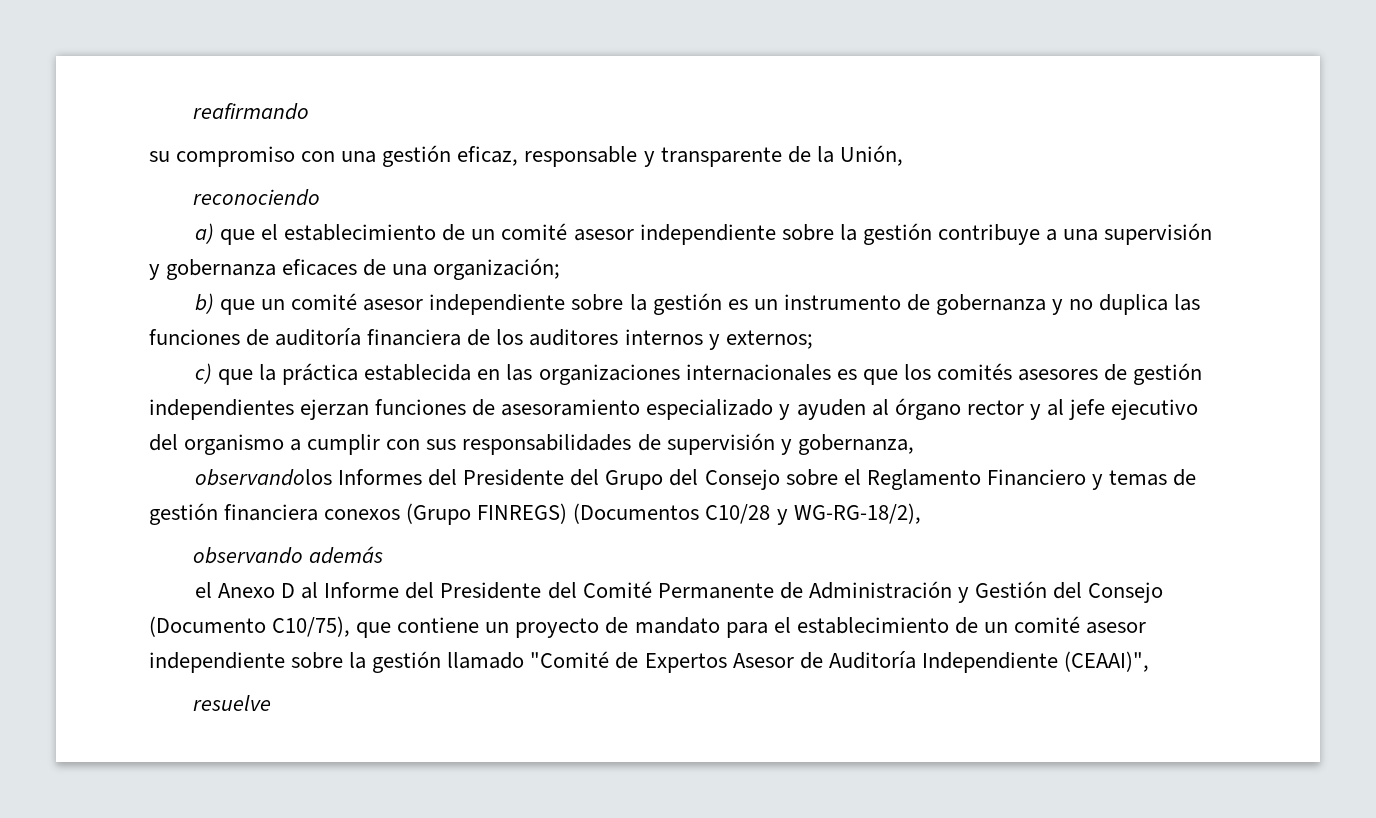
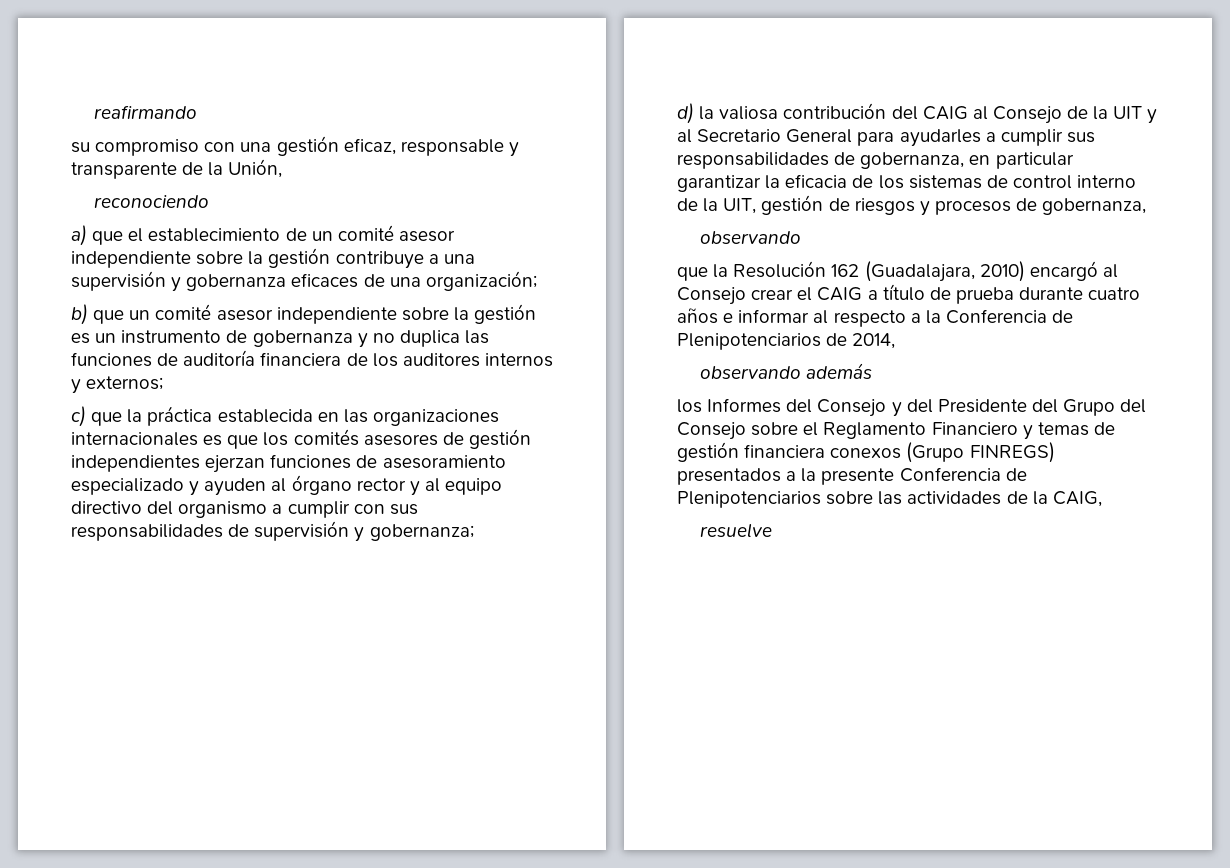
- c) que la práctica establecida en las organizaciones internacionales es que los comités asesores de gestión independientes ejerzan funciones de asesoramiento especializado y ayuden al órgano rector y al jefe ejecutivo del organismo a cumplir con sus responsabilidades de supervisión y gobernanza,
- observandolos Informes del Presidente del Grupo del Consejo sobre el Reglamento Financiero y temas de gestión financiera conexos (Grupo FINREGS) (Documentos C10/28 y WG-RG-18/2),
+ c) que la práctica establecida en las organizaciones internacionales es que los comités asesores de gestión independientes ejerzan funciones de asesoramiento especializado y ayuden al órgano rector y al equipo directivo del organismo a cumplir con sus responsabilidades de supervisión y gobernanza;
+ d) la valiosa contribución del CAIG al Consejo de la UIT y al Secretario General para ayudarles a cumplir sus responsabilidades de gobernanza, en particular garantizar la eficacia de los sistemas de control interno de la UIT, gestión de riesgos y procesos de gobernanza,
+ observando
+ que la Resolución 162 (Guadalajara, 2010) encargó al Consejo crear el CAIG a título de prueba durante cuatro años e informar al respecto a la Conferencia de Plenipotenciarios de 2014,
  observando además
- el Anexo D al Informe del Presidente del Comité Permanente de Administración y Gestión del Consejo (Documento C10/75), que contiene un proyecto de mandato para el establecimiento de un comité asesor independiente sobre la gestión llamado "Comité de Expertos Asesor de Auditoría Independiente (CEAAI)",
+ los Informes del Consejo y del Presidente del Grupo del Consejo sobre el Reglamento Financiero y temas de gestión financiera conexos (Grupo FINREGS) presentados a la presente Conferencia de Plenipotenciarios sobre las actividades de la CAIG,

